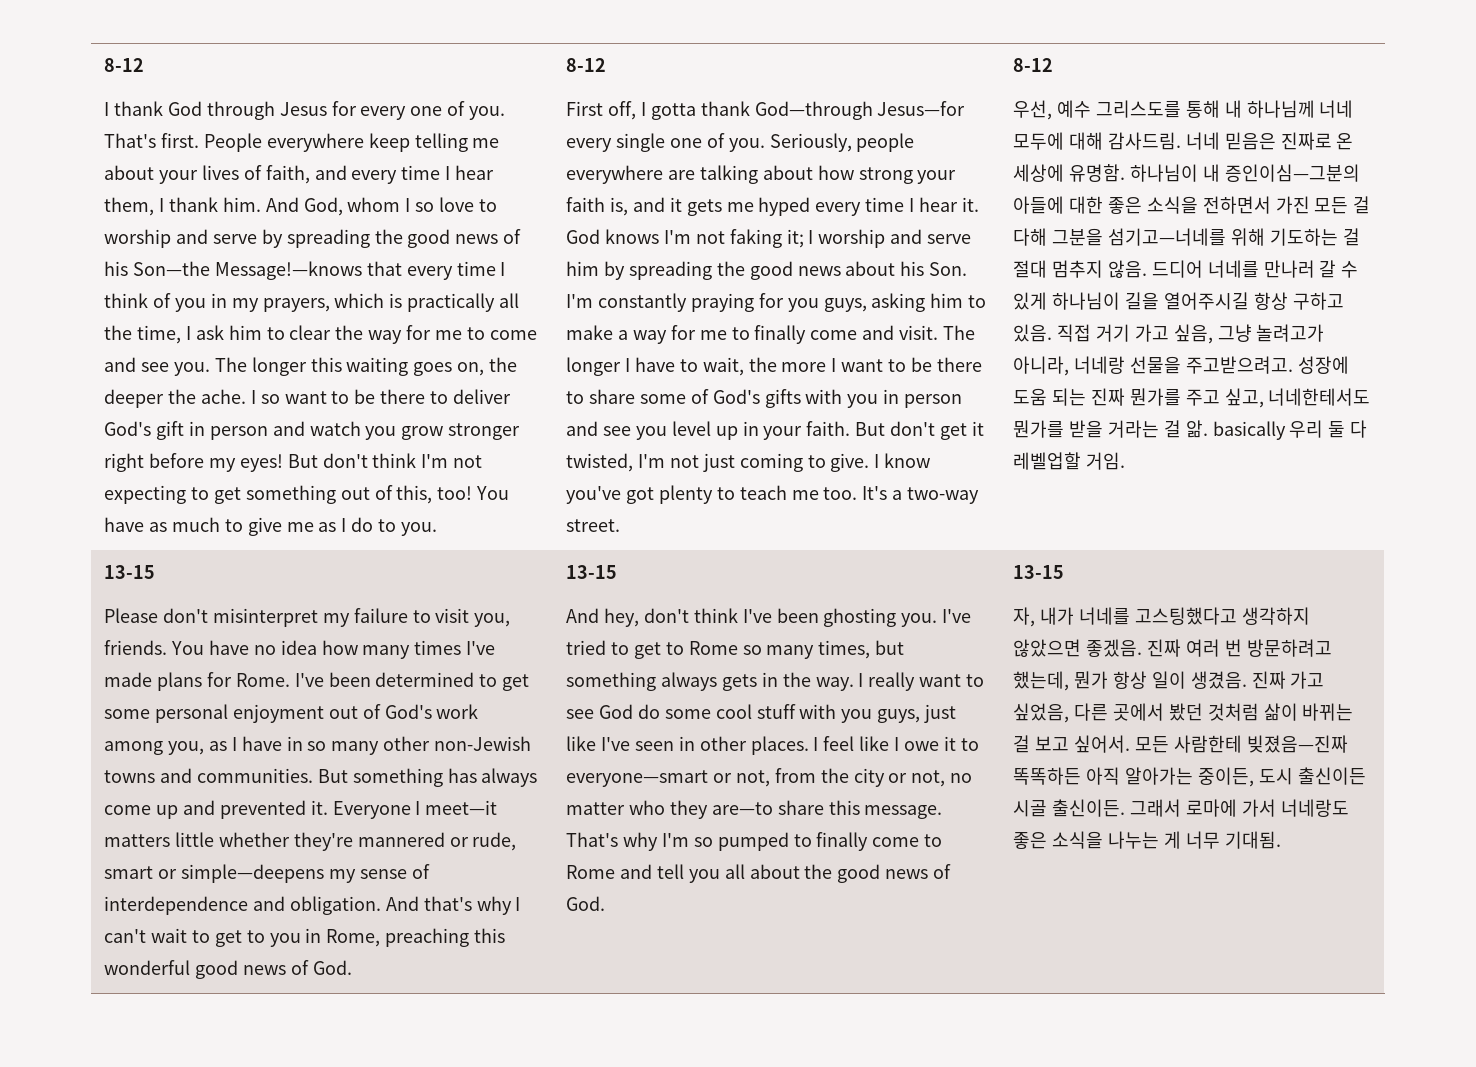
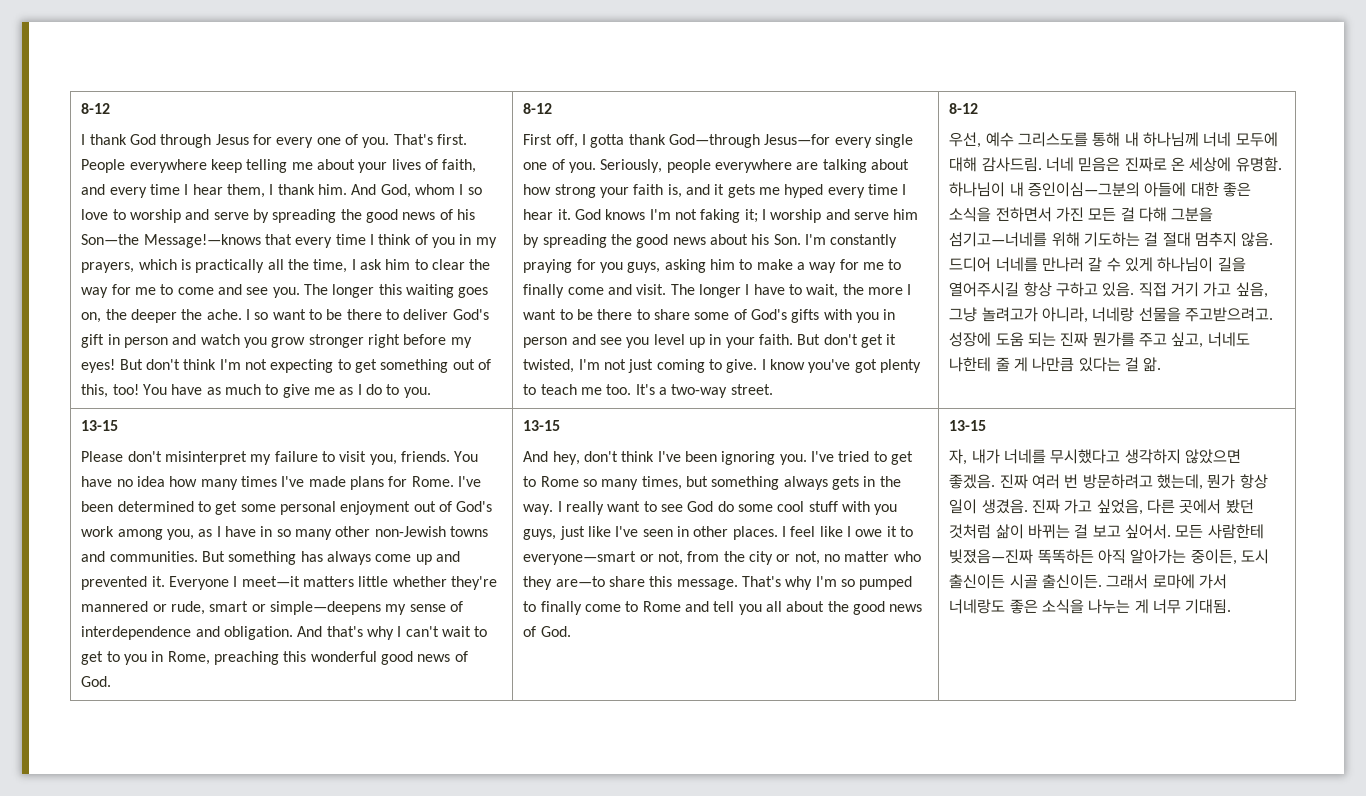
- 성장에 도움 되는 진짜 뭔가를 주고 싶고, 너네한테서도 뭔가를 받을 거라는 걸 앎. basically 우리 둘 다 레벨업할 거임.
+ 성장에 도움 되는 진짜 뭔가를 주고 싶고, 너네도 나한테 줄 게 나만큼 있다는 걸 앎.
- And hey, don't think I've been ghosting you.
+ And hey, don't think I've been ignoring you.
- 자, 내가 너네를 고스팅했다고 생각하지 않았으면 좋겠음.
+ 자, 내가 너네를 무시했다고 생각하지 않았으면 좋겠음.

